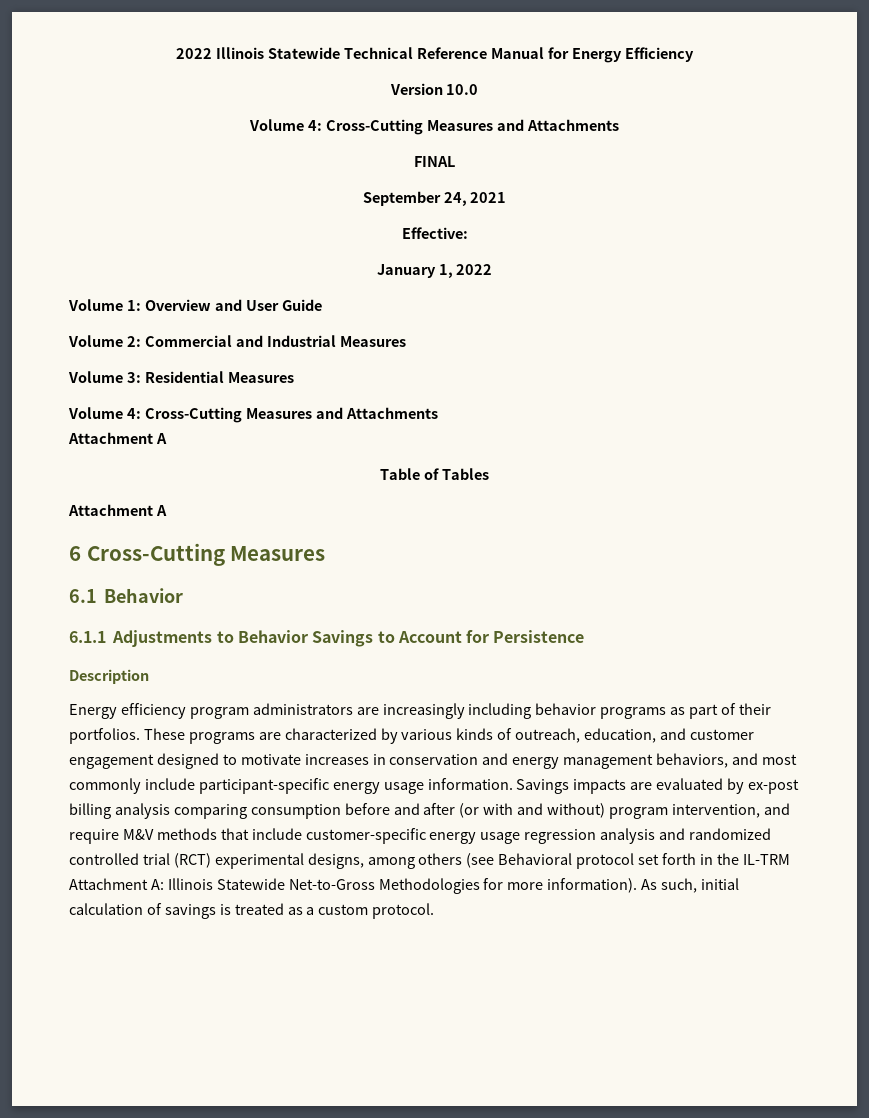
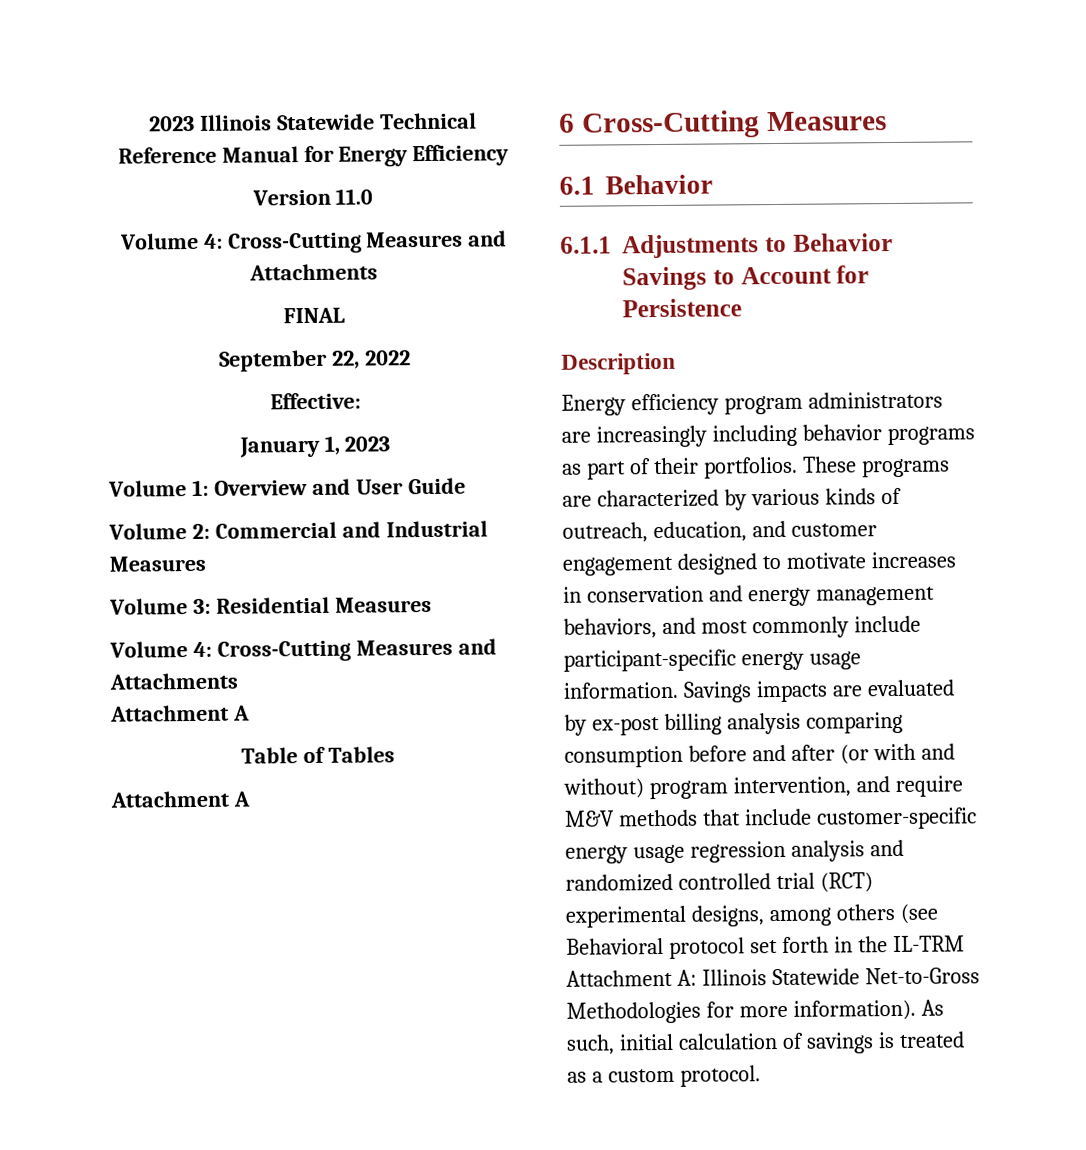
- 2022 Illinois Statewide Technical Reference Manual for Energy Efficiency
+ 2023 Illinois Statewide Technical Reference Manual for Energy Efficiency
- Version 10.0
+ Version 11.0
- September 24, 2021
+ September 22, 2022
- January 1, 2022
+ January 1, 2023

